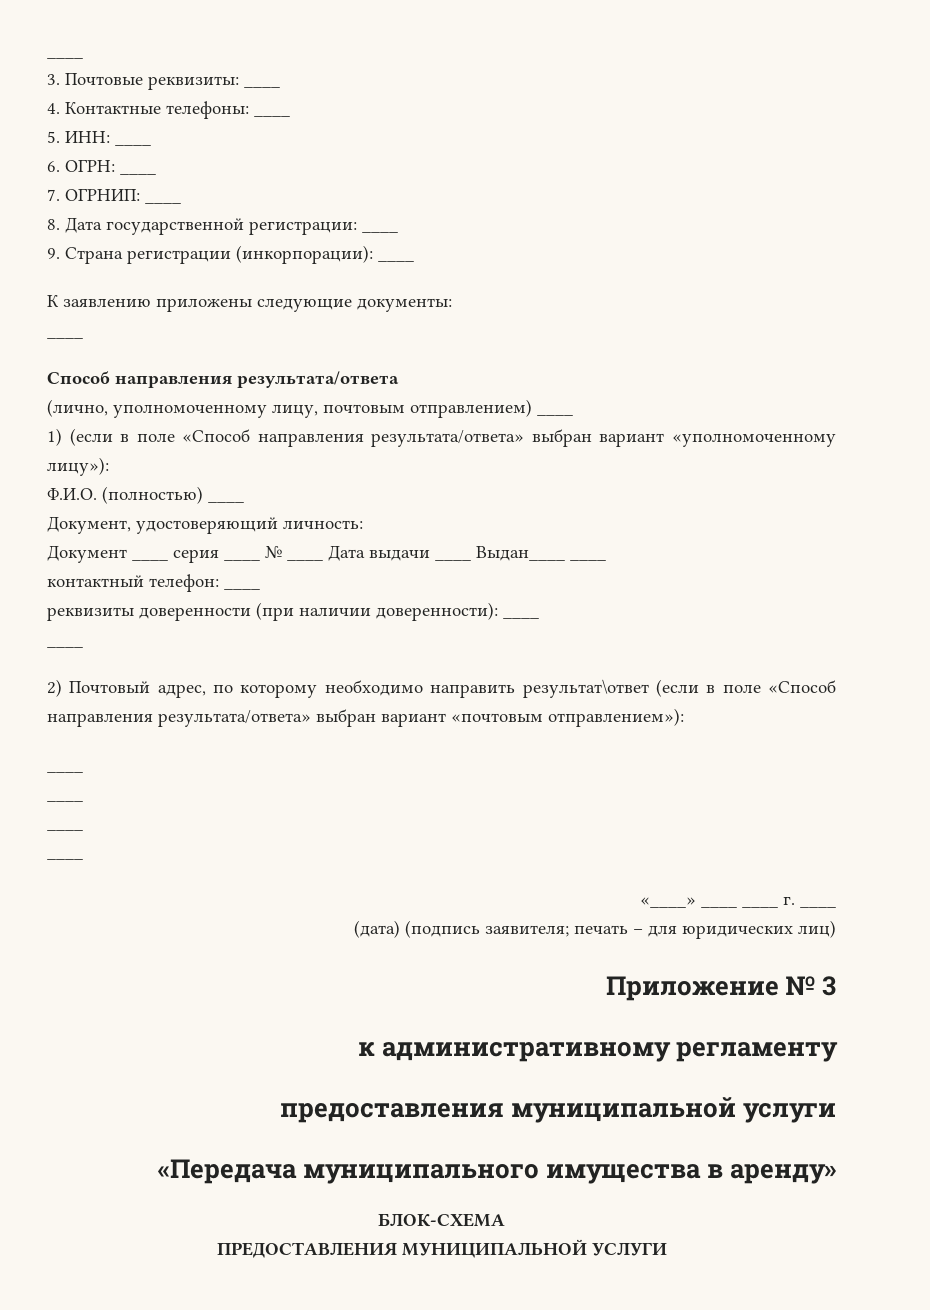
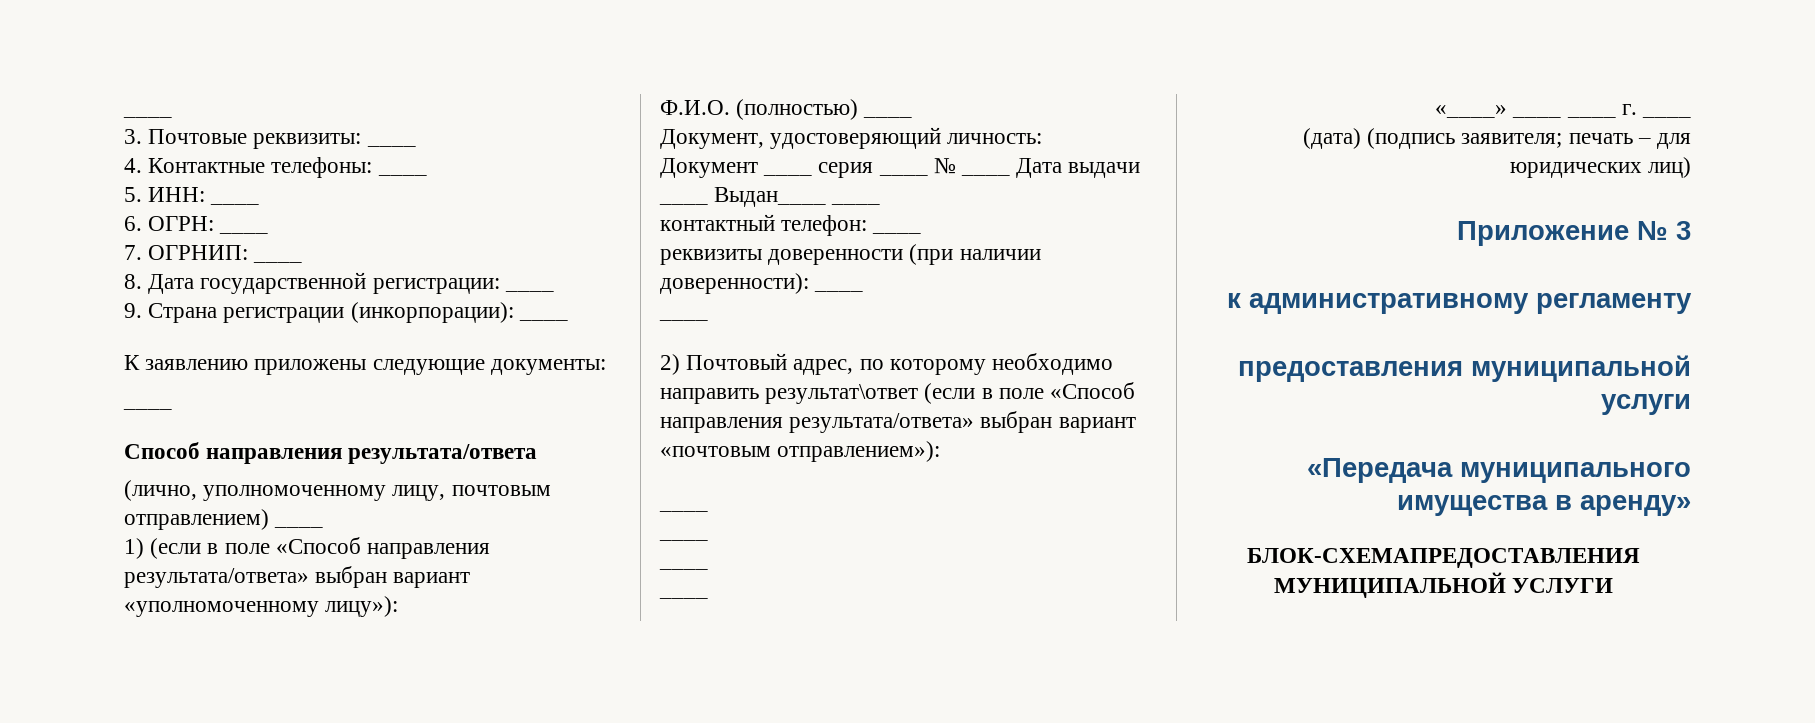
- БЛОК-СХЕМА
- ПРЕДОСТАВЛЕНИЯ МУНИЦИПАЛЬНОЙ УСЛУГИ
+ БЛОК-СХЕМАПРЕДОСТАВЛЕНИЯ МУНИЦИПАЛЬНОЙ УСЛУГИ

